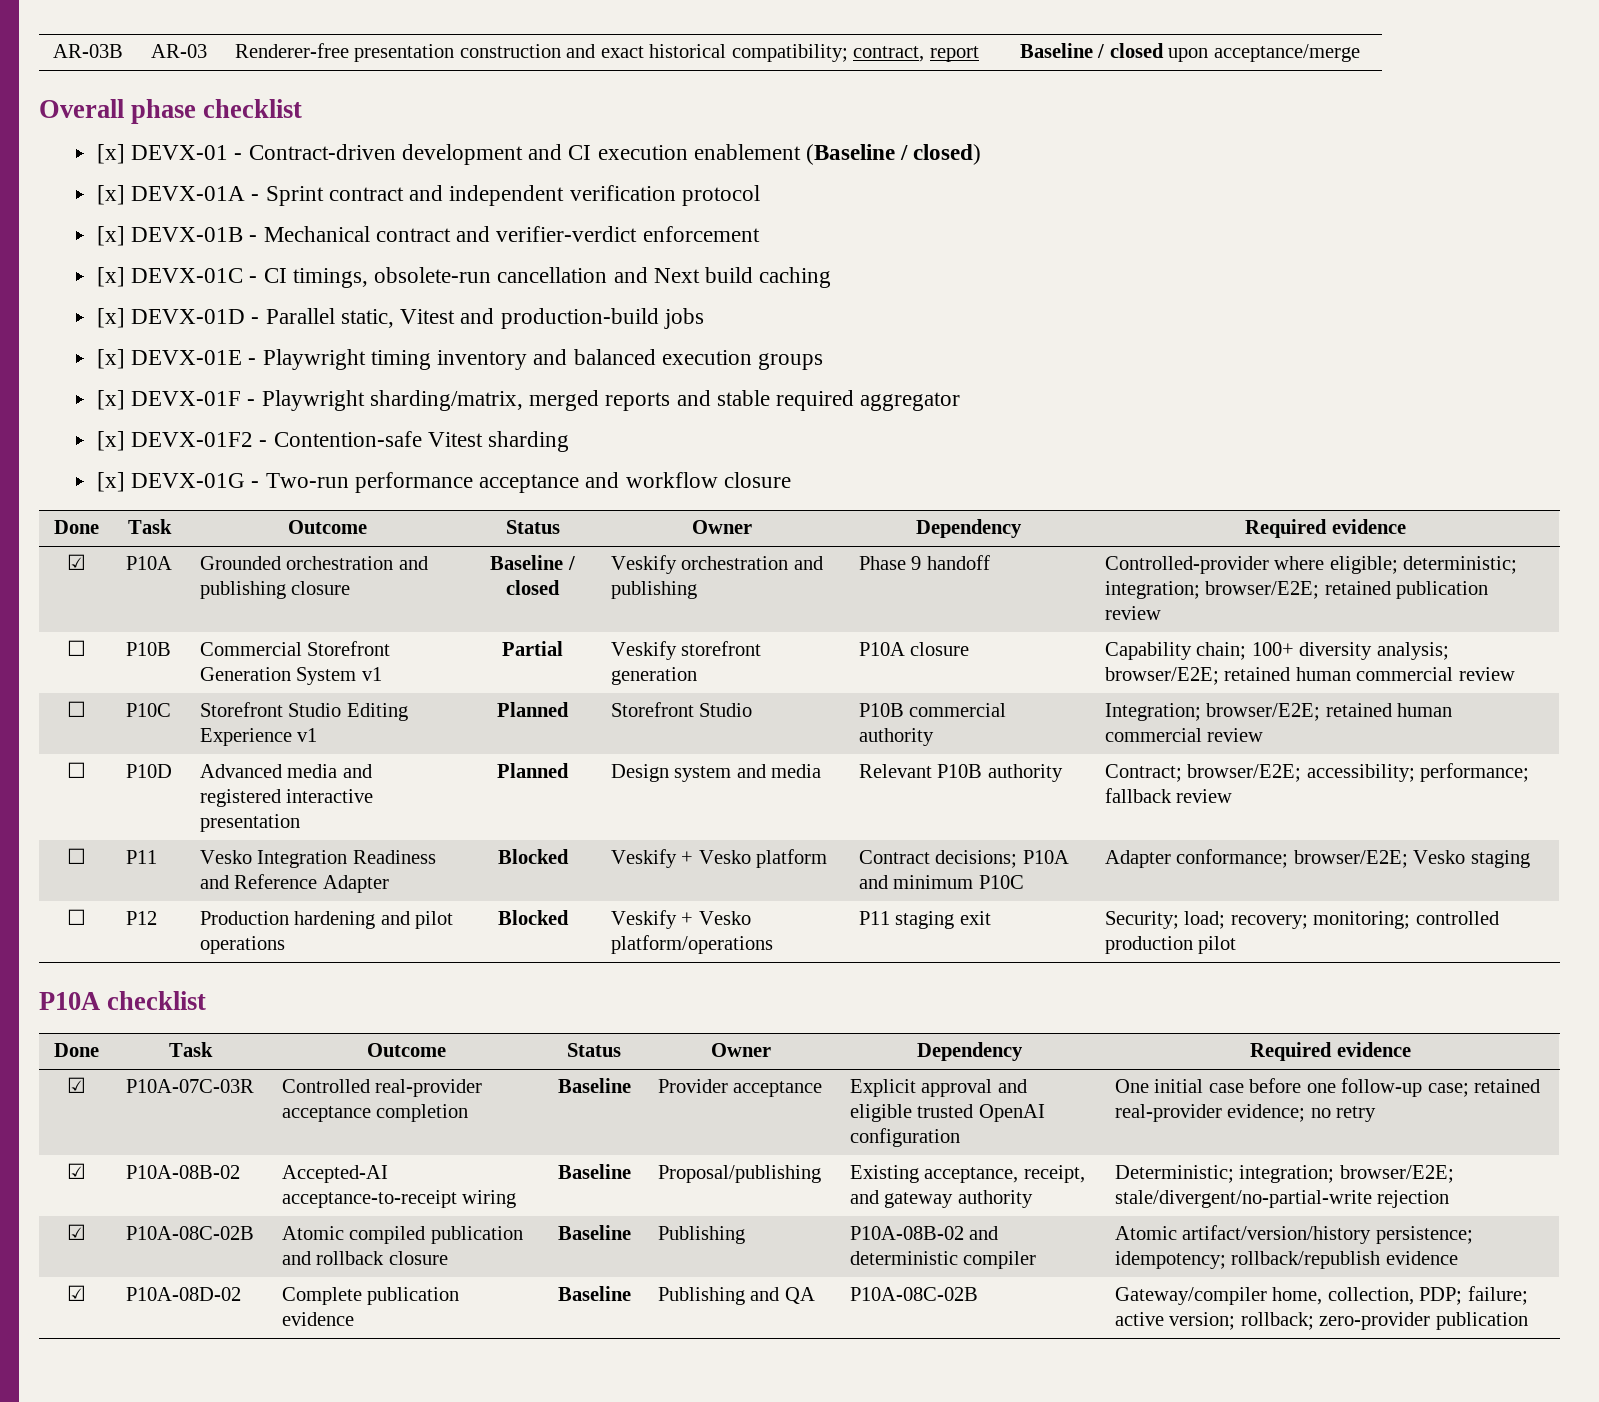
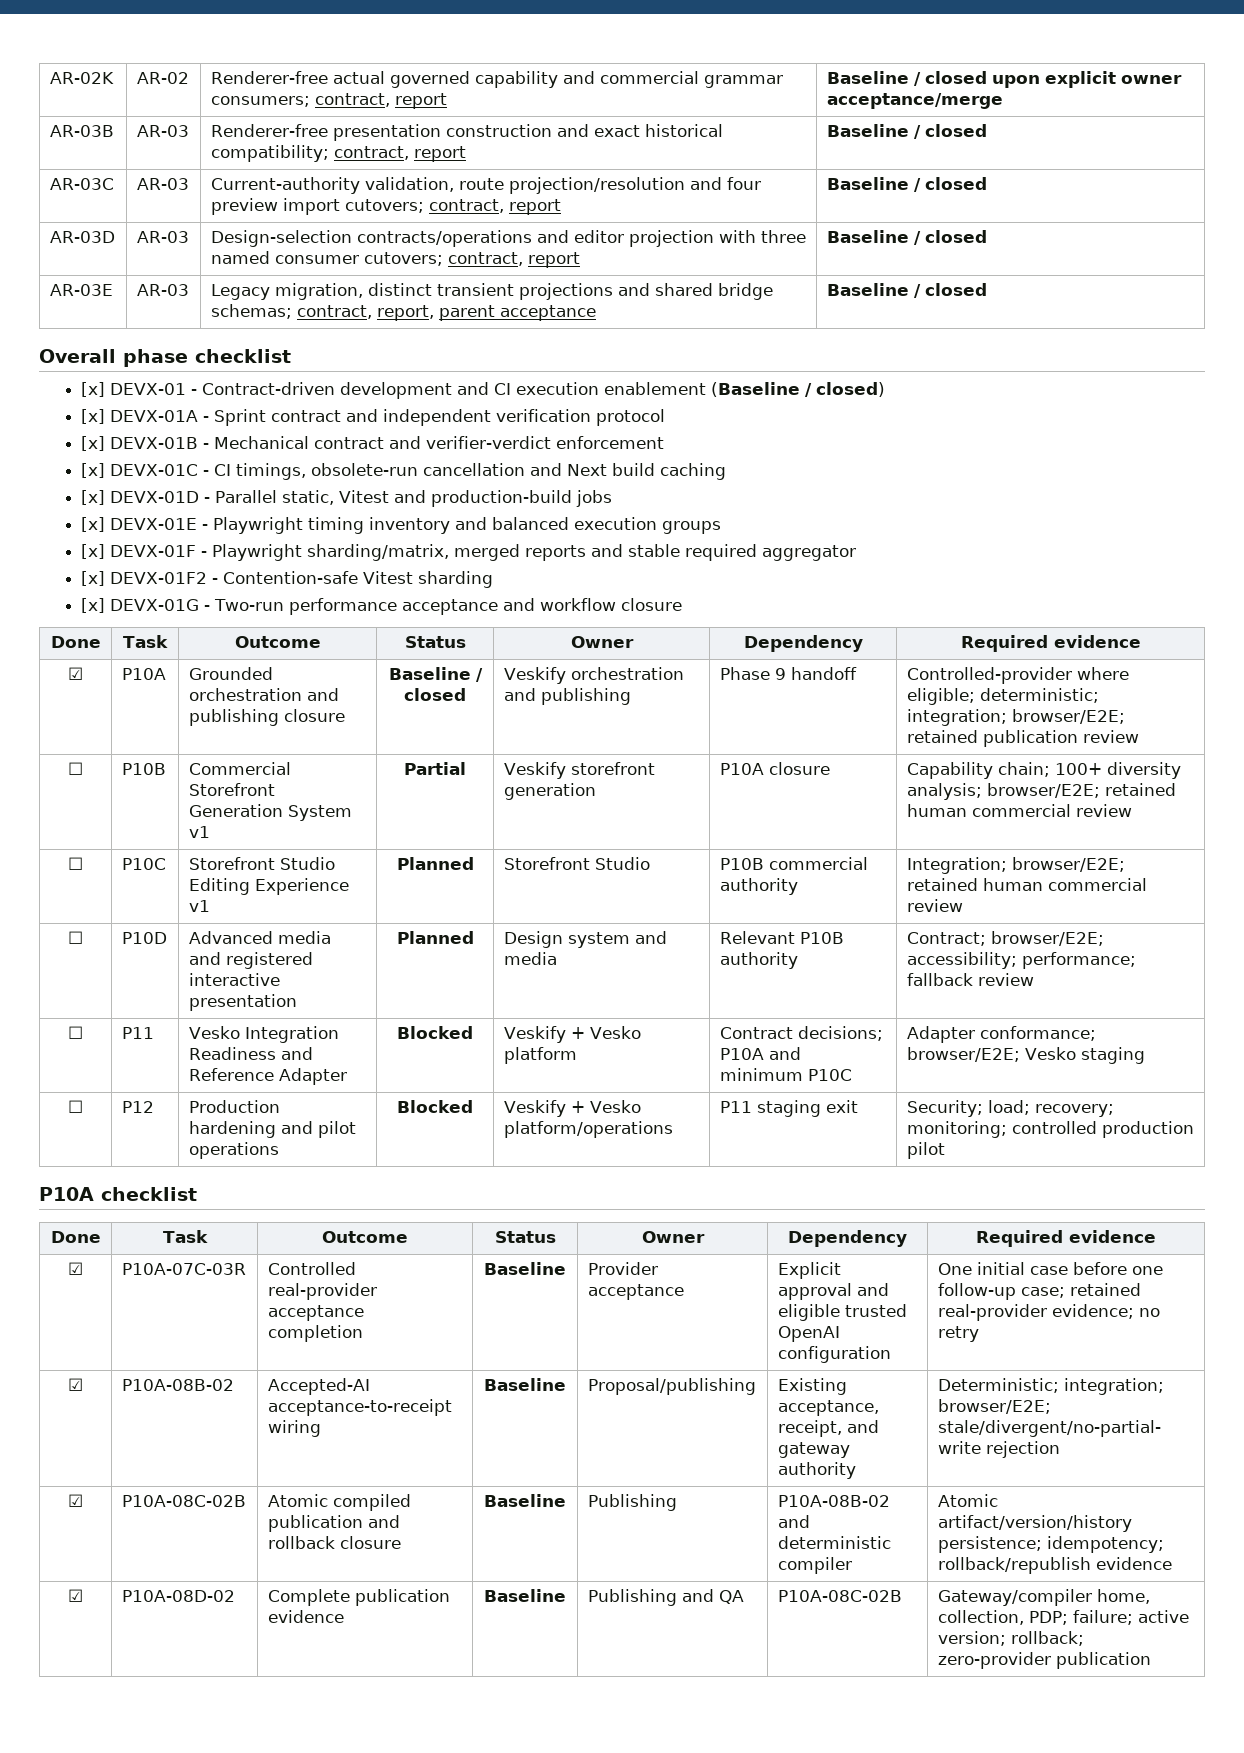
+ AR-02K | AR-02 | Renderer-free actual governed capability and commercial grammar consumers; contract, report | Baseline / closed upon explicit owner acceptance/merge
- AR-03B | AR-03 | Renderer-free presentation construction and exact historical compatibility; contract, report | Baseline / closed upon acceptance/merge
+ AR-03B | AR-03 | Renderer-free presentation construction and exact historical compatibility; contract, report | Baseline / closed
+ AR-03C | AR-03 | Current-authority validation, route projection/resolution and four preview import cutovers; contract, report | Baseline / closed
+ AR-03D | AR-03 | Design-selection contracts/operations and editor projection with three named consumer cutovers; contract, report | Baseline / closed
+ AR-03E | AR-03 | Legacy migration, distinct transient projections and shared bridge schemas; contract, report, parent acceptance | Baseline / closed

